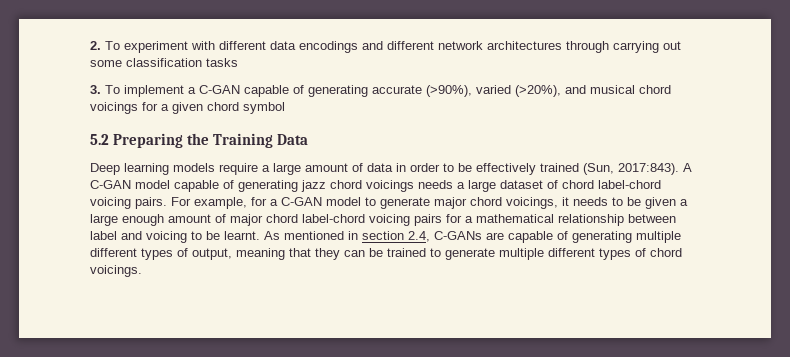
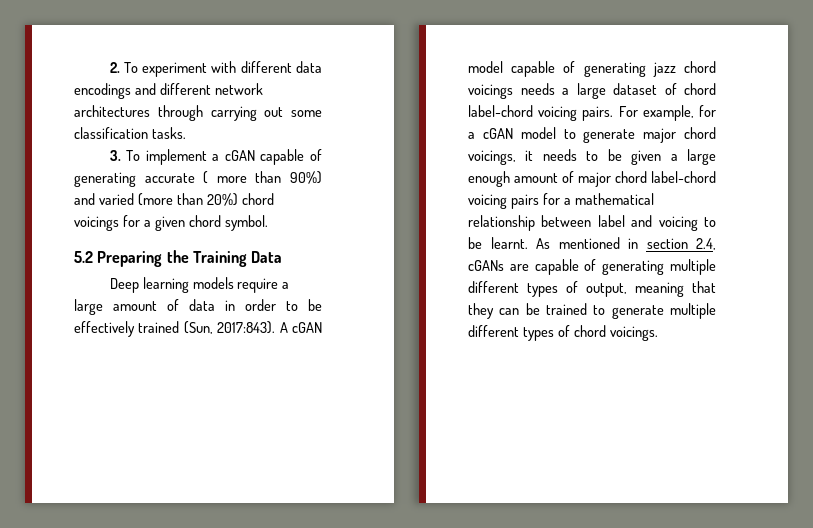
- 2. To experiment with different data encodings and different network architectures through carrying out some classification tasks
+ 2. To experiment with different data encodings and different network architectures through carrying out some classification tasks.
- 3. To implement a C-GAN capable of generating accurate (>90%), varied (>20%), and musical chord voicings for a given chord symbol
+ 3. To implement a cGAN capable of generating accurate ( more than 90%) and varied (more than 20%) chord voicings for a given chord symbol.
- A C-GAN model capable of generating jazz chord voicings needs a large dataset of chord label-chord voicing pairs.
+ A cGAN model capable of generating jazz chord voicings needs a large dataset of chord label-chord voicing pairs.
- For example, for a C-GAN model to generate major chord voicings, it needs to be given a large enough amount of major chord label-chord voicing pairs for a mathematical relationship between label and voicing to be learnt.
+ For example, for a cGAN model to generate major chord voicings, it needs to be given a large enough amount of major chord label-chord voicing pairs for a mathematical relationship between label and voicing to be learnt.
- As mentioned in section 2.4, C-GANs are capable of generating multiple different types of output, meaning that they can be trained to generate multiple different types of chord voicings.
+ As mentioned in section 2.4, cGANs are capable of generating multiple different types of output, meaning that they can be trained to generate multiple different types of chord voicings.

